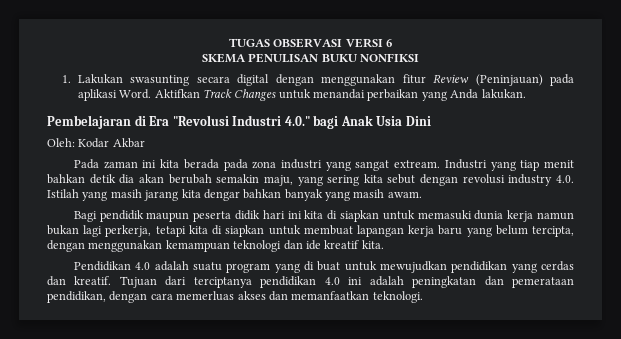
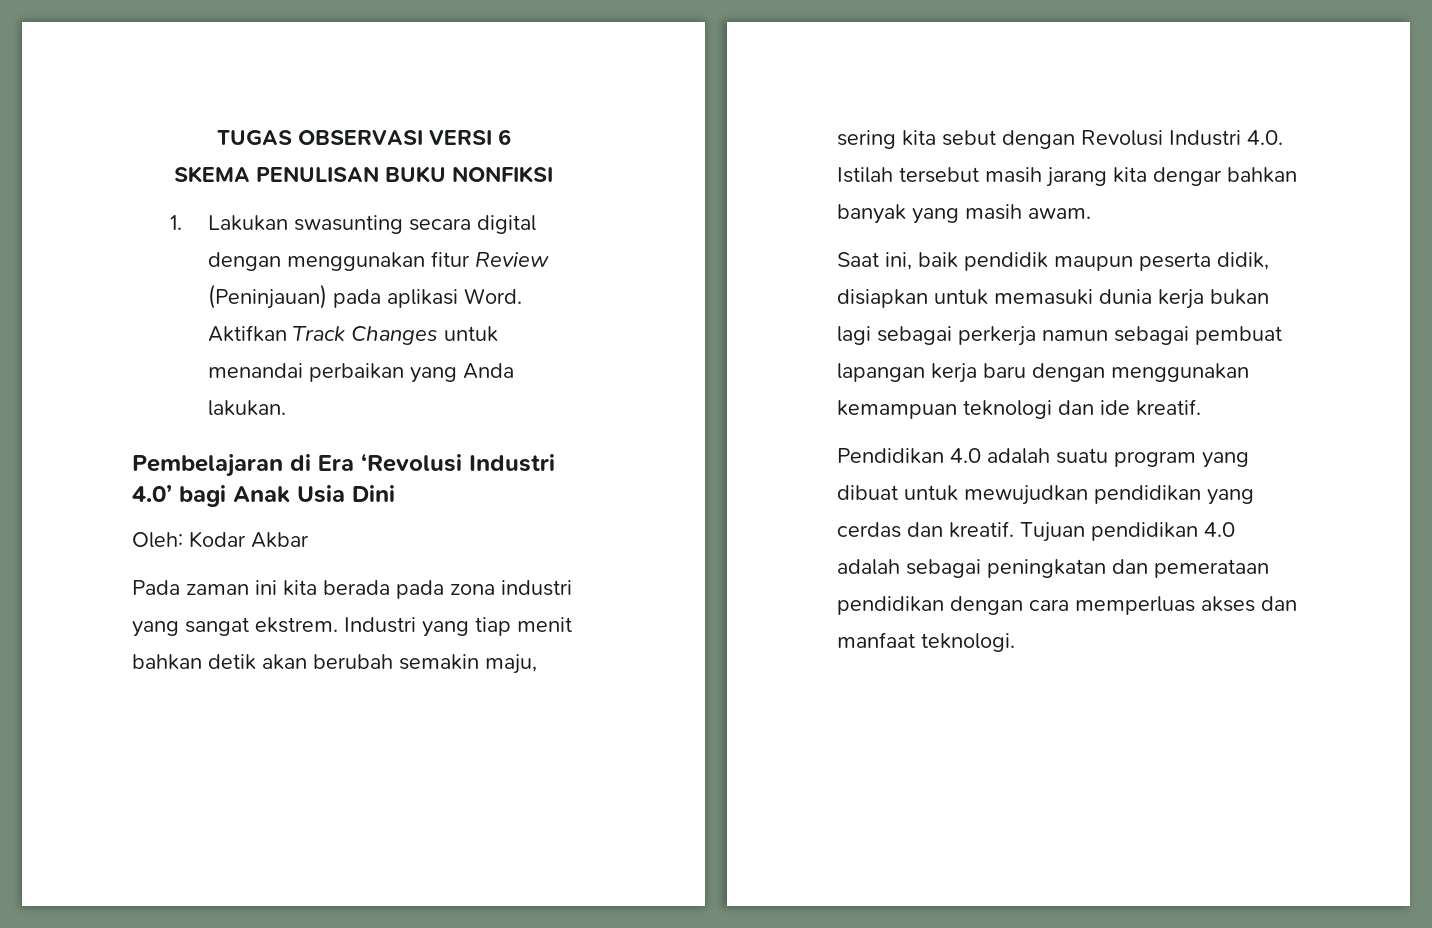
- Pembelajaran di Era "Revolusi Industri 4.0." bagi Anak Usia Dini
+ Pembelajaran di Era ‘Revolusi Industri 4.0’ bagi Anak Usia Dini
- Pada zaman ini kita berada pada zona industri yang sangat extream.
+ Pada zaman ini kita berada pada zona industri yang sangat ekstrem.
- Industri yang tiap menit bahkan detik dia akan berubah semakin maju, yang sering kita sebut dengan revolusi industry 4.0. Istilah yang masih jarang kita dengar bahkan banyak yang masih awam.
+ Industri yang tiap menit bahkan detik akan berubah semakin maju, sering kita sebut dengan Revolusi Industri 4.0. Istilah tersebut masih jarang kita dengar bahkan banyak yang masih awam.
- Bagi pendidik maupun peserta didik hari ini kita di siapkan untuk memasuki dunia kerja namun bukan lagi perkerja, tetapi kita di siapkan untuk membuat lapangan kerja baru yang belum tercipta, dengan menggunakan kemampuan teknologi dan ide kreatif kita.
+ Saat ini, baik pendidik maupun peserta didik, disiapkan untuk memasuki dunia kerja bukan lagi sebagai perkerja namun sebagai pembuat lapangan kerja baru dengan menggunakan kemampuan teknologi dan ide kreatif.
- Pendidikan 4.0 adalah suatu program yang di buat untuk mewujudkan pendidikan yang cerdas dan kreatif.
+ Pendidikan 4.0 adalah suatu program yang dibuat untuk mewujudkan pendidikan yang cerdas dan kreatif.
- Tujuan dari terciptanya pendidikan 4.0 ini adalah peningkatan dan pemerataan pendidikan, dengan cara memerluas akses dan memanfaatkan teknologi.
+ Tujuan pendidikan 4.0 adalah sebagai peningkatan dan pemerataan pendidikan dengan cara memperluas akses dan manfaat teknologi.

